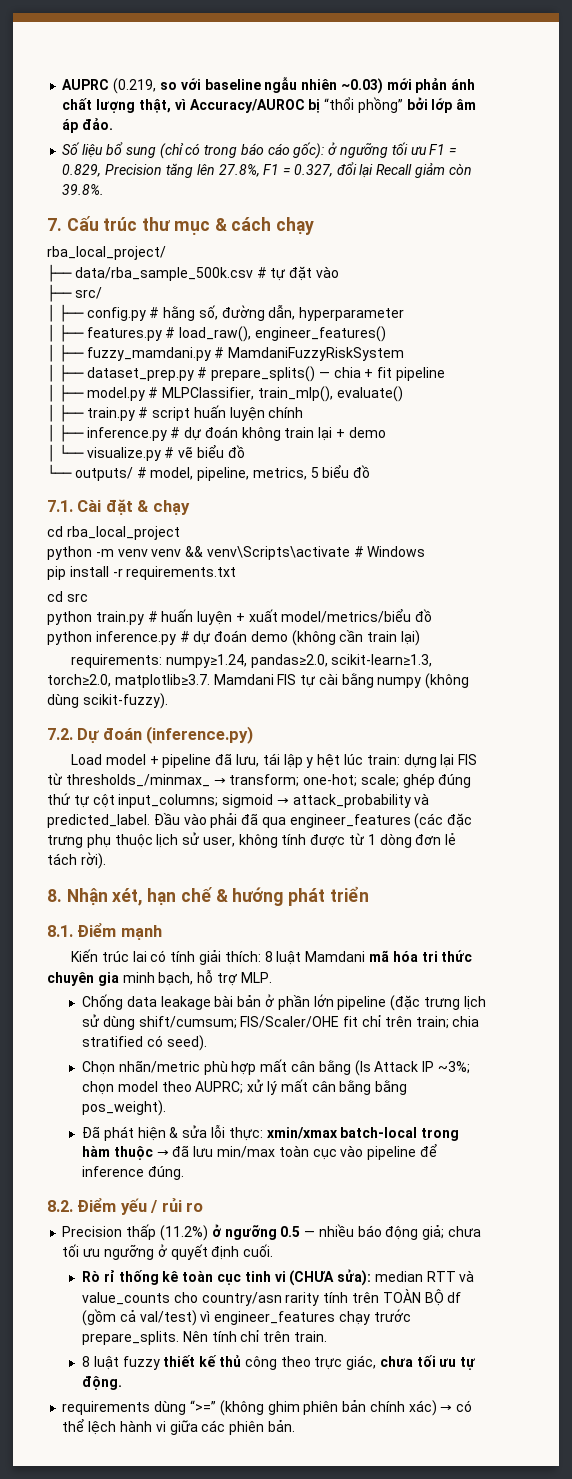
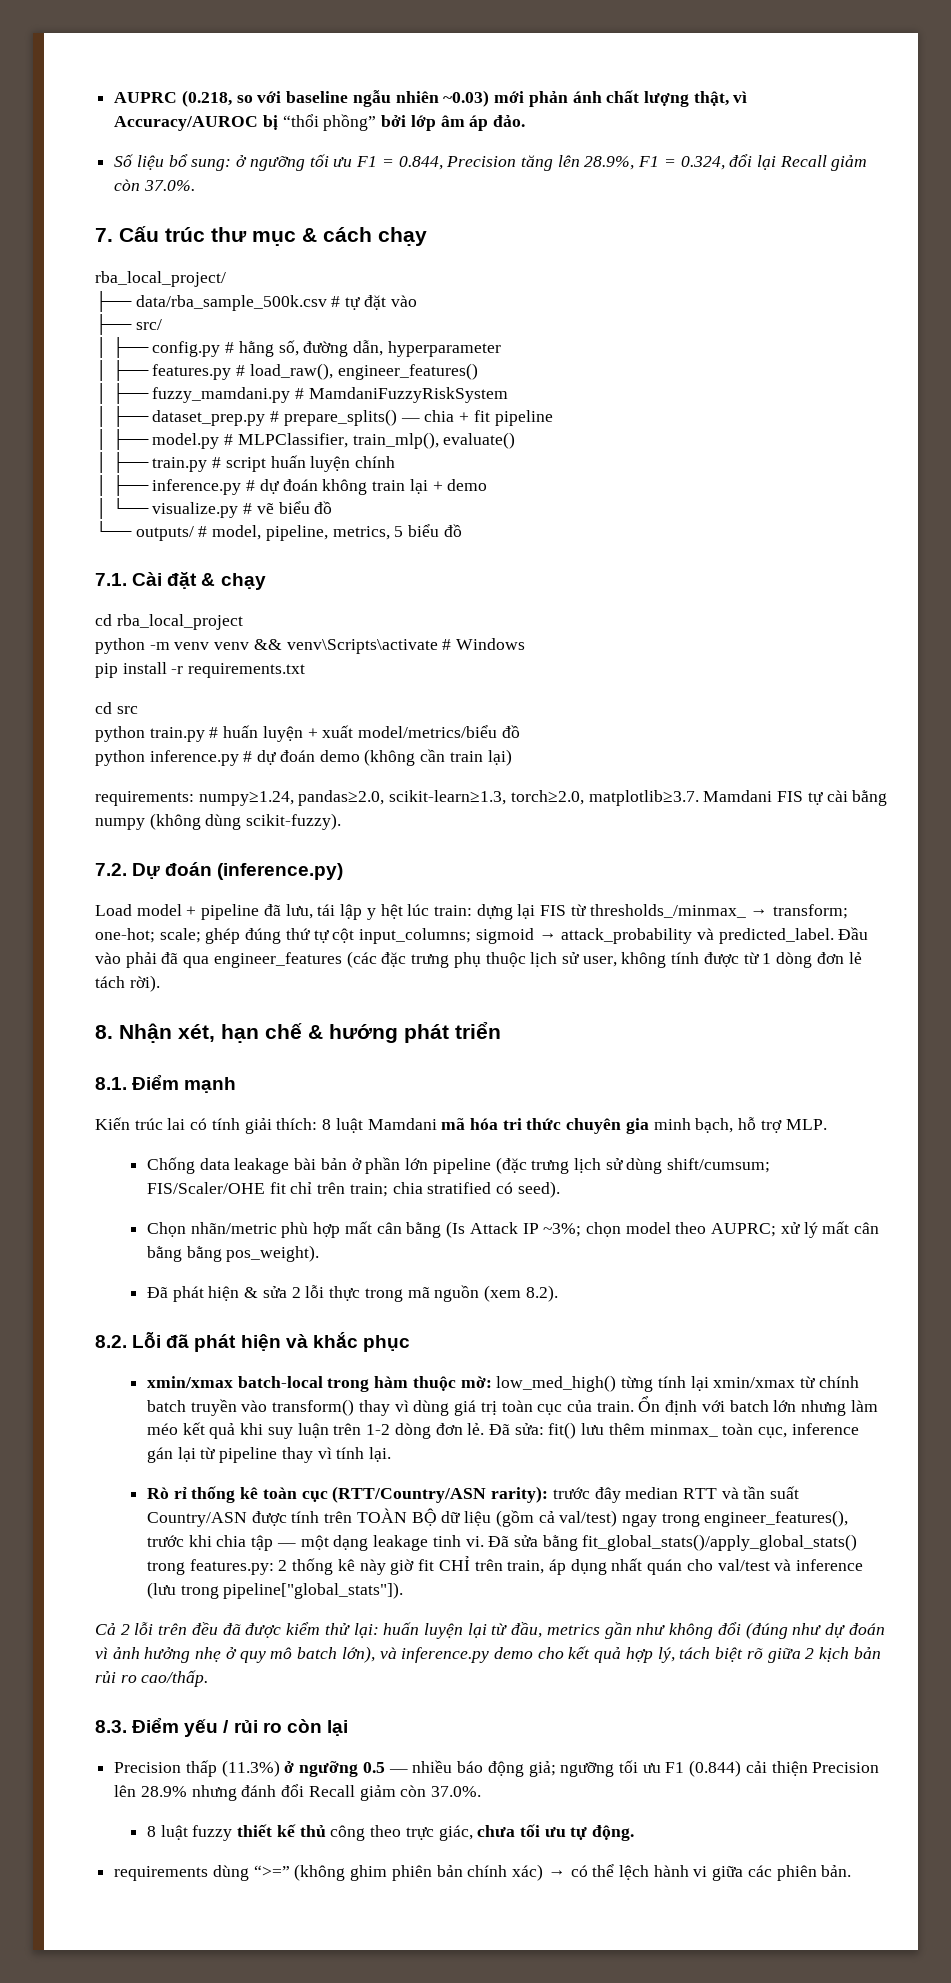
- AUPRC (0.219, so với baseline ngẫu nhiên ~0.03) mới phản ánh chất lượng thật, vì Accuracy/AUROC bị “thổi phồng” bởi lớp âm áp đảo.
+ AUPRC (0.218, so với baseline ngẫu nhiên ~0.03) mới phản ánh chất lượng thật, vì Accuracy/AUROC bị “thổi phồng” bởi lớp âm áp đảo.
- Số liệu bổ sung (chỉ có trong báo cáo gốc): ở ngưỡng tối ưu F1 = 0.829, Precision tăng lên 27.8%, F1 = 0.327, đổi lại Recall giảm còn 39.8%.
+ Số liệu bổ sung: ở ngưỡng tối ưu F1 = 0.844, Precision tăng lên 28.9%, F1 = 0.324, đổi lại Recall giảm còn 37.0%.
- Đã phát hiện & sửa lỗi thực: xmin/xmax batch-local trong hàm thuộc → đã lưu min/max toàn cục vào pipeline để inference đúng.
- 8.2. Điểm yếu / rủi ro
+ Đã phát hiện & sửa 2 lỗi thực trong mã nguồn (xem 8.2).
+ 8.2. Lỗi đã phát hiện và khắc phục
+ xmin/xmax batch-local trong hàm thuộc mờ: low_med_high() từng tính lại xmin/xmax từ chính batch truyền vào transform() thay vì dùng giá trị toàn cục của train. Ổn định với batch lớn nhưng làm méo kết quả khi suy luận trên 1-2 dòng đơn lẻ. Đã sửa: fit() lưu thêm minmax_ toàn cục, inference gán lại từ pipeline thay vì tính lại.
+ Rò rỉ thống kê toàn cục (RTT/Country/ASN rarity): trước đây median RTT và tần suất Country/ASN được tính trên TOÀN BỘ dữ liệu (gồm cả val/test) ngay trong engineer_features(), trước khi chia tập — một dạng leakage tinh vi. Đã sửa bằng fit_global_stats()/apply_global_stats() trong features.py: 2 thống kê này giờ fit CHỈ trên train, áp dụng nhất quán cho val/test và inference (lưu trong pipeline["global_stats"]).
+ Cả 2 lỗi trên đều đã được kiểm thử lại: huấn luyện lại từ đầu, metrics gần như không đổi (đúng như dự đoán vì ảnh hưởng nhẹ ở quy mô batch lớn), và inference.py demo cho kết quả hợp lý, tách biệt rõ giữa 2 kịch bản rủi ro cao/thấp.
+ 8.3. Điểm yếu / rủi ro còn lại
- Precision thấp (11.2%) ở ngưỡng 0.5 — nhiều báo động giả; chưa tối ưu ngưỡng ở quyết định cuối.
- Rò rỉ thống kê toàn cục tinh vi (CHƯA sửa): median RTT và value_counts cho country/asn rarity tính trên TOÀN BỘ df (gồm cả val/test) vì engineer_features chạy trước prepare_splits. Nên tính chỉ trên train.
+ Precision thấp (11.3%) ở ngưỡng 0.5 — nhiều báo động giả; ngưỡng tối ưu F1 (0.844) cải thiện Precision lên 28.9% nhưng đánh đổi Recall giảm còn 37.0%.

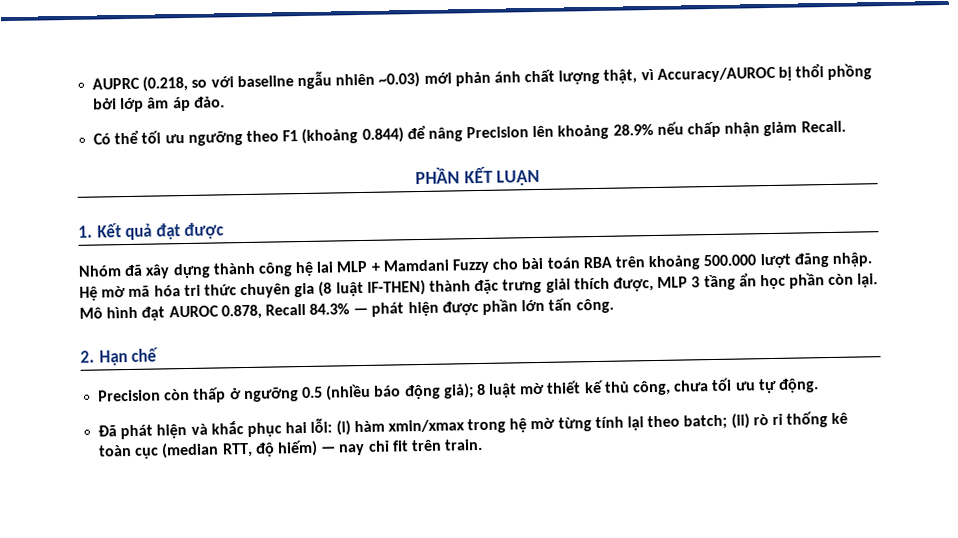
- AUPRC (0.218, so với baseline ngẫu nhiên ~0.03) mới phản ánh chất lượng thật, vì Accuracy/AUROC bị “thổi phồng” bởi lớp âm áp đảo.
+ AUPRC (0.218, so với baseline ngẫu nhiên ~0.03) mới phản ánh chất lượng thật, vì Accuracy/AUROC bị thổi phồng bởi lớp âm áp đảo.
- Số liệu bổ sung: ở ngưỡng tối ưu F1 = 0.844, Precision tăng lên 28.9%, F1 = 0.324, đổi lại Recall giảm còn 37.0%.
- 7. Cấu trúc thư mục & cách chạy
- rba_local_project/
- ├── data/rba_sample_500k.csv # tự đặt vào
- ├── src/
- │ ├── config.py # hằng số, đường dẫn, hyperparameter
- │ ├── features.py # load_raw(), engineer_features()
- │ ├── fuzzy_mamdani.py # MamdaniFuzzyRiskSystem
- │ ├── dataset_prep.py # prepare_splits() — chia + fit pipeline
- │ ├── model.py # MLPClassifier, train_mlp(), evaluate()
- │ ├── train.py # script huấn luyện chính
- │ ├── inference.py # dự đoán không train lại + demo
- │ └── visualize.py # vẽ biểu đồ
- └── outputs/ # model, pipeline, metrics, 5 biểu đồ
- 7.1. Cài đặt & chạy
- cd rba_local_project
- python -m venv venv && venv\Scripts\activate # Windows
- pip install -r requirements.txt
- cd src
- python train.py # huấn luyện + xuất model/metrics/biểu đồ
- python inference.py # dự đoán demo (không cần train lại)
- requirements: numpy≥1.24, pandas≥2.0, scikit-learn≥1.3, torch≥2.0, matplotlib≥3.7. Mamdani FIS tự cài bằng numpy (không dùng scikit-fuzzy).
- 7.2. Dự đoán (inference.py)
- Load model + pipeline đã lưu, tái lập y hệt lúc train: dựng lại FIS từ thresholds_/minmax_ → transform; one-hot; scale; ghép đúng thứ tự cột input_columns; sigmoid → attack_probability và predicted_label. Đầu vào phải đã qua engineer_features (các đặc trưng phụ thuộc lịch sử user, không tính được từ 1 dòng đơn lẻ tách rời).
- 8. Nhận xét, hạn chế & hướng phát triển
- 8.1. Điểm mạnh
- Kiến trúc lai có tính giải thích: 8 luật Mamdani mã hóa tri thức chuyên gia minh bạch, hỗ trợ MLP.
- Chống data leakage bài bản ở phần lớn pipeline (đặc trưng lịch sử dùng shift/cumsum; FIS/Scaler/OHE fit chỉ trên train; chia stratified có seed).
- Chọn nhãn/metric phù hợp mất cân bằng (Is Attack IP ~3%; chọn model theo AUPRC; xử lý mất cân bằng bằng pos_weight).
- Đã phát hiện & sửa 2 lỗi thực trong mã nguồn (xem 8.2).
- 8.2. Lỗi đã phát hiện và khắc phục
- xmin/xmax batch-local trong hàm thuộc mờ: low_med_high() từng tính lại xmin/xmax từ chính batch truyền vào transform() thay vì dùng giá trị toàn cục của train. Ổn định với batch lớn nhưng làm méo kết quả khi suy luận trên 1-2 dòng đơn lẻ. Đã sửa: fit() lưu thêm minmax_ toàn cục, inference gán lại từ pipeline thay vì tính lại.
- Rò rỉ thống kê toàn cục (RTT/Country/ASN rarity): trước đây median RTT và tần suất Country/ASN được tính trên TOÀN BỘ dữ liệu (gồm cả val/test) ngay trong engineer_features(), trước khi chia tập — một dạng leakage tinh vi. Đã sửa bằng fit_global_stats()/apply_global_stats() trong features.py: 2 thống kê này giờ fit CHỈ trên train, áp dụng nhất quán cho val/test và inference (lưu trong pipeline["global_stats"]).
- Cả 2 lỗi trên đều đã được kiểm thử lại: huấn luyện lại từ đầu, metrics gần như không đổi (đúng như dự đoán vì ảnh hưởng nhẹ ở quy mô batch lớn), và inference.py demo cho kết quả hợp lý, tách biệt rõ giữa 2 kịch bản rủi ro cao/thấp.
- 8.3. Điểm yếu / rủi ro còn lại
- Precision thấp (11.3%) ở ngưỡng 0.5 — nhiều báo động giả; ngưỡng tối ưu F1 (0.844) cải thiện Precision lên 28.9% nhưng đánh đổi Recall giảm còn 37.0%.
- 8 luật fuzzy thiết kế thủ công theo trực giác, chưa tối ưu tự động.
+ Có thể tối ưu ngưỡng theo F1 (khoảng 0.844) để nâng Precision lên khoảng 28.9% nếu chấp nhận giảm Recall.
+ PHẦN KẾT LUẬN
+ 1. Kết quả đạt được
+ Nhóm đã xây dựng thành công hệ lai MLP + Mamdani Fuzzy cho bài toán RBA trên khoảng 500.000 lượt đăng nhập. Hệ mờ mã hóa tri thức chuyên gia (8 luật IF-THEN) thành đặc trưng giải thích được, MLP 3 tầng ẩn học phần còn lại. Mô hình đạt AUROC 0.878, Recall 84.3% — phát hiện được phần lớn tấn công.
+ 2. Hạn chế
+ Precision còn thấp ở ngưỡng 0.5 (nhiều báo động giả); 8 luật mờ thiết kế thủ công, chưa tối ưu tự động.
- requirements dùng “>=” (không ghim phiên bản chính xác) → có thể lệch hành vi giữa các phiên bản.
+ Đã phát hiện và khắc phục hai lỗi: (i) hàm xmin/xmax trong hệ mờ từng tính lại theo batch; (ii) rò rỉ thống kê toàn cục (median RTT, độ hiếm) — nay chỉ fit trên train.

